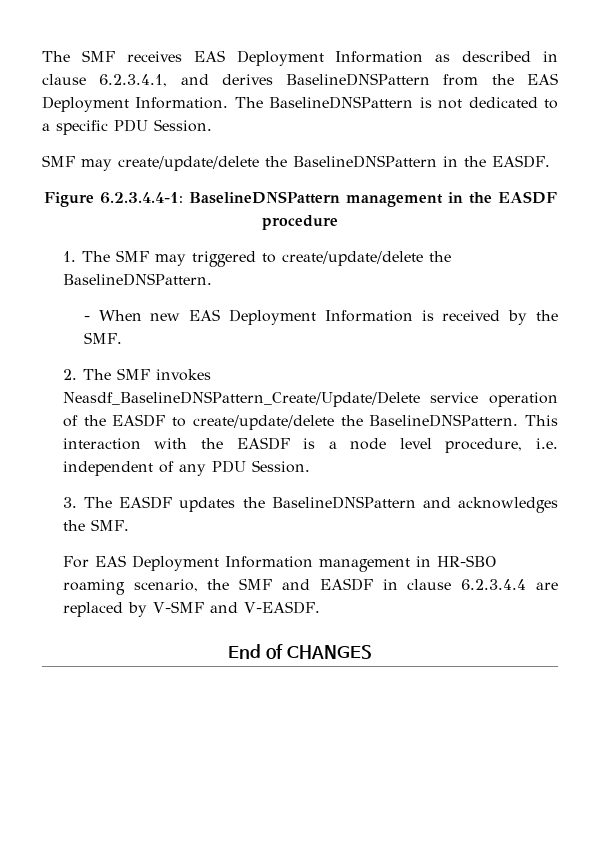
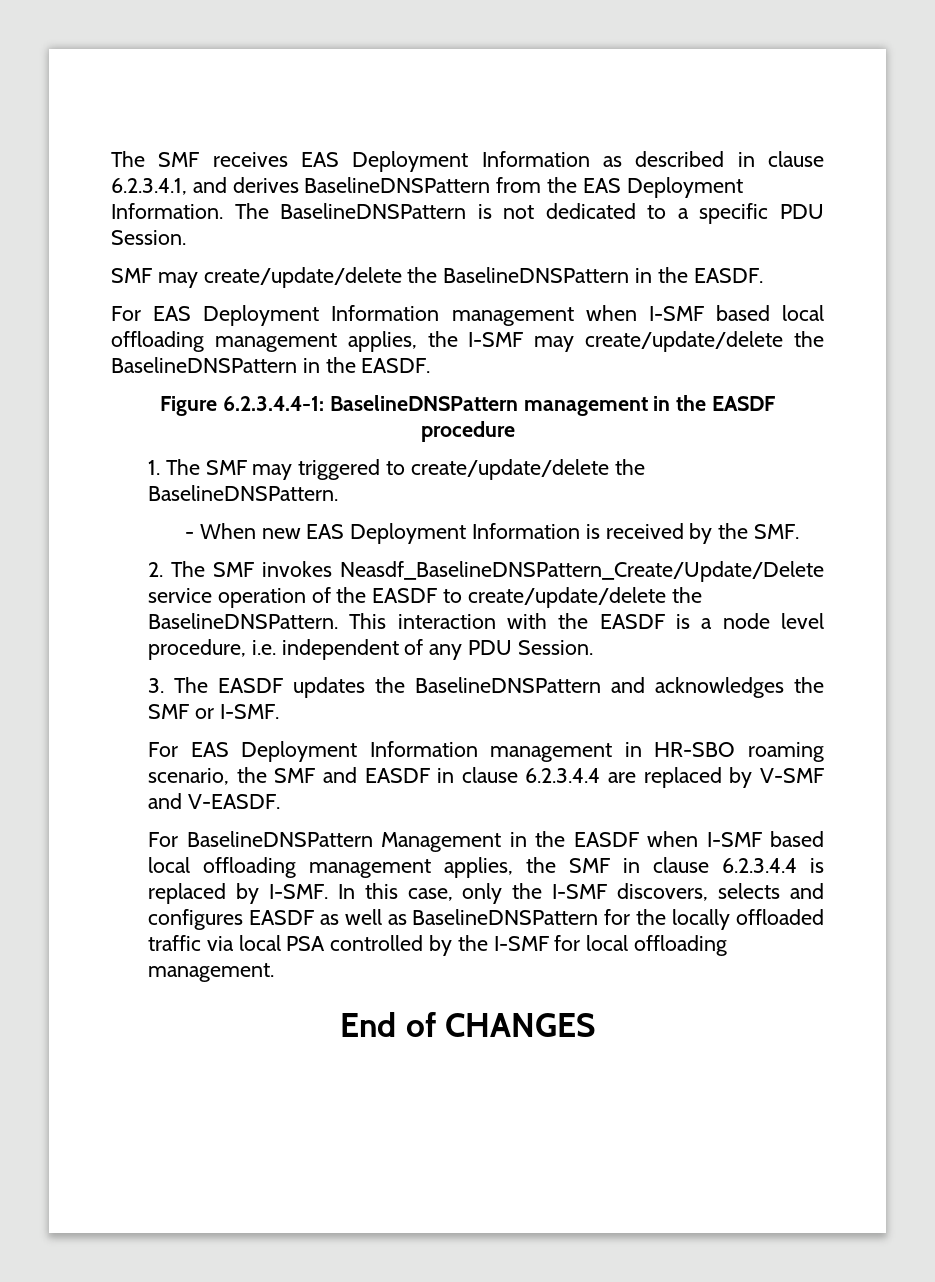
+ For EAS Deployment Information management when I-SMF based local offloading management applies, the I-SMF may create/update/delete the BaselineDNSPattern in the EASDF.
- 3. The EASDF updates the BaselineDNSPattern and acknowledges the SMF.
+ 3. The EASDF updates the BaselineDNSPattern and acknowledges the SMF or I-SMF.
+ For BaselineDNSPattern Management in the EASDF when I-SMF based local offloading management applies, the SMF in clause 6.2.3.4.4 is replaced by I-SMF. In this case, only the I-SMF discovers, selects and configures EASDF as well as BaselineDNSPattern for the locally offloaded traffic via local PSA controlled by the I-SMF for local offloading management.

